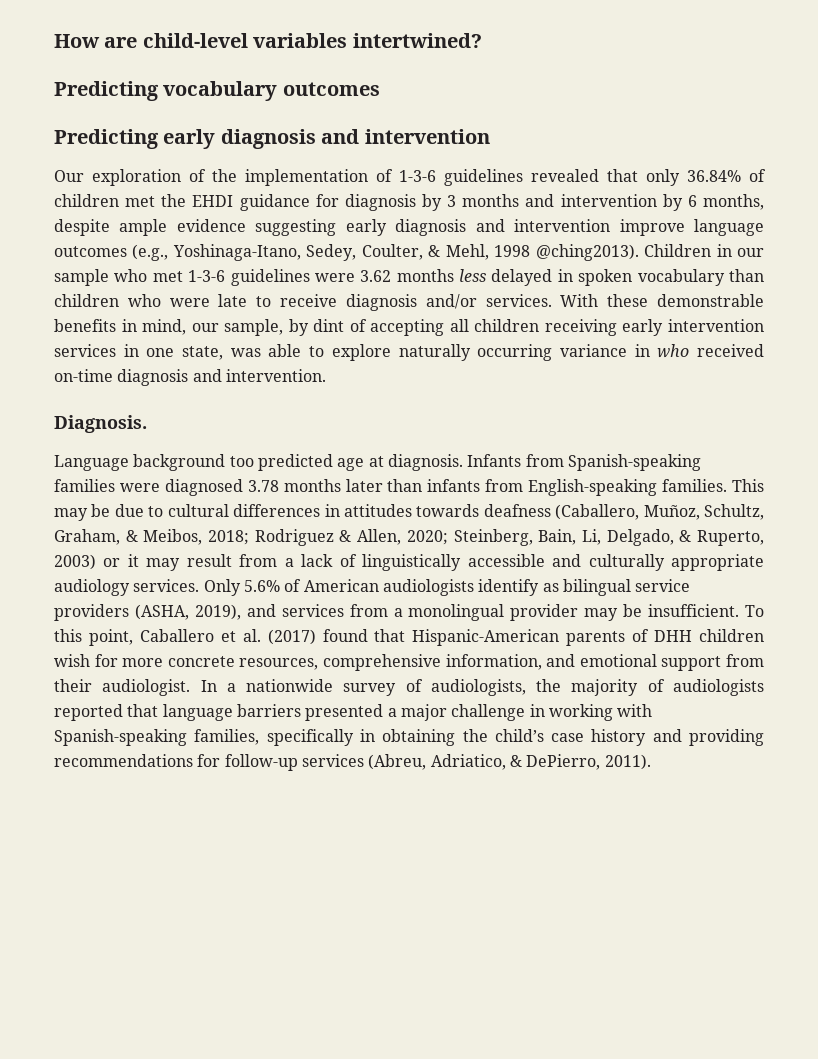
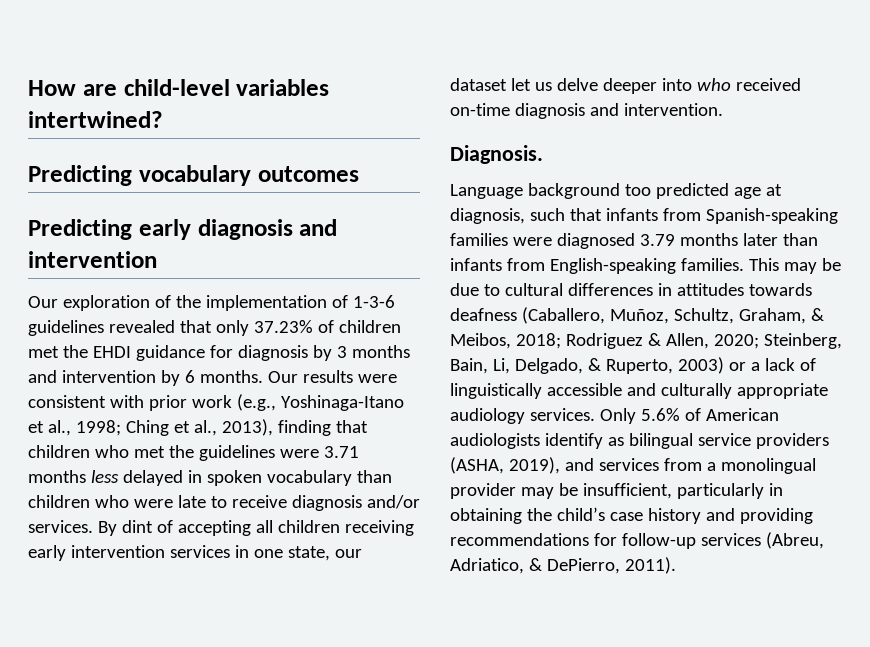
- Our exploration of the implementation of 1-3-6 guidelines revealed that only 36.84% of children met the EHDI guidance for diagnosis by 3 months and intervention by 6 months, despite ample evidence suggesting early diagnosis and intervention improve language outcomes (e.g., Yoshinaga-Itano, Sedey, Coulter, & Mehl, 1998 @ching2013). Children in our sample who met 1-3-6 guidelines were 3.62 months less delayed in spoken vocabulary than children who were late to receive diagnosis and/or services.
+ Our exploration of the implementation of 1-3-6 guidelines revealed that only 37.23% of children met the EHDI guidance for diagnosis by 3 months and intervention by 6 months. Our results were consistent with prior work (e.g., Yoshinaga-Itano et al., 1998; Ching et al., 2013), finding that children who met the guidelines were 3.71 months less delayed in spoken vocabulary than children who were late to receive diagnosis and/or services.
- With these demonstrable benefits in mind, our sample, by dint of accepting all children receiving early intervention services in one state, was able to explore naturally occurring variance in who received on-time diagnosis and intervention.
+ By dint of accepting all children receiving early intervention services in one state, our dataset let us delve deeper into who received on-time diagnosis and intervention.
- Language background too predicted age at diagnosis. Infants from Spanish-speaking families were diagnosed 3.78 months later than infants from English-speaking families.
+ Language background too predicted age at diagnosis, such that infants from Spanish-speaking families were diagnosed 3.79 months later than infants from English-speaking families.
- This may be due to cultural differences in attitudes towards deafness (Caballero, Muñoz, Schultz, Graham, & Meibos, 2018; Rodriguez & Allen, 2020; Steinberg, Bain, Li, Delgado, & Ruperto, 2003) or it may result from a lack of linguistically accessible and culturally appropriate audiology services.
+ This may be due to cultural differences in attitudes towards deafness (Caballero, Muñoz, Schultz, Graham, & Meibos, 2018; Rodriguez & Allen, 2020; Steinberg, Bain, Li, Delgado, & Ruperto, 2003) or a lack of linguistically accessible and culturally appropriate audiology services.
- Only 5.6% of American audiologists identify as bilingual service providers (ASHA, 2019), and services from a monolingual provider may be insufficient. To this point, Caballero et al. (2017) found that Hispanic-American parents of DHH children wish for more concrete resources, comprehensive information, and emotional support from their audiologist. In a nationwide survey of audiologists, the majority of audiologists reported that language barriers presented a major challenge in working with Spanish-speaking families, specifically in obtaining the child’s case history and providing recommendations for follow-up services (Abreu, Adriatico, & DePierro, 2011).
+ Only 5.6% of American audiologists identify as bilingual service providers (ASHA, 2019), and services from a monolingual provider may be insufficient, particularly in obtaining the child’s case history and providing recommendations for follow-up services (Abreu, Adriatico, & DePierro, 2011).

